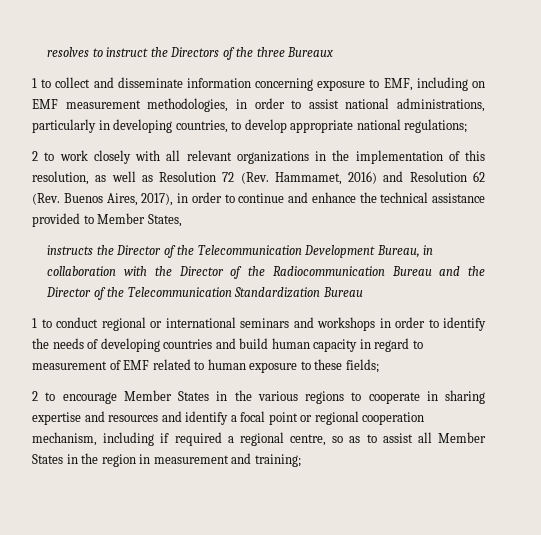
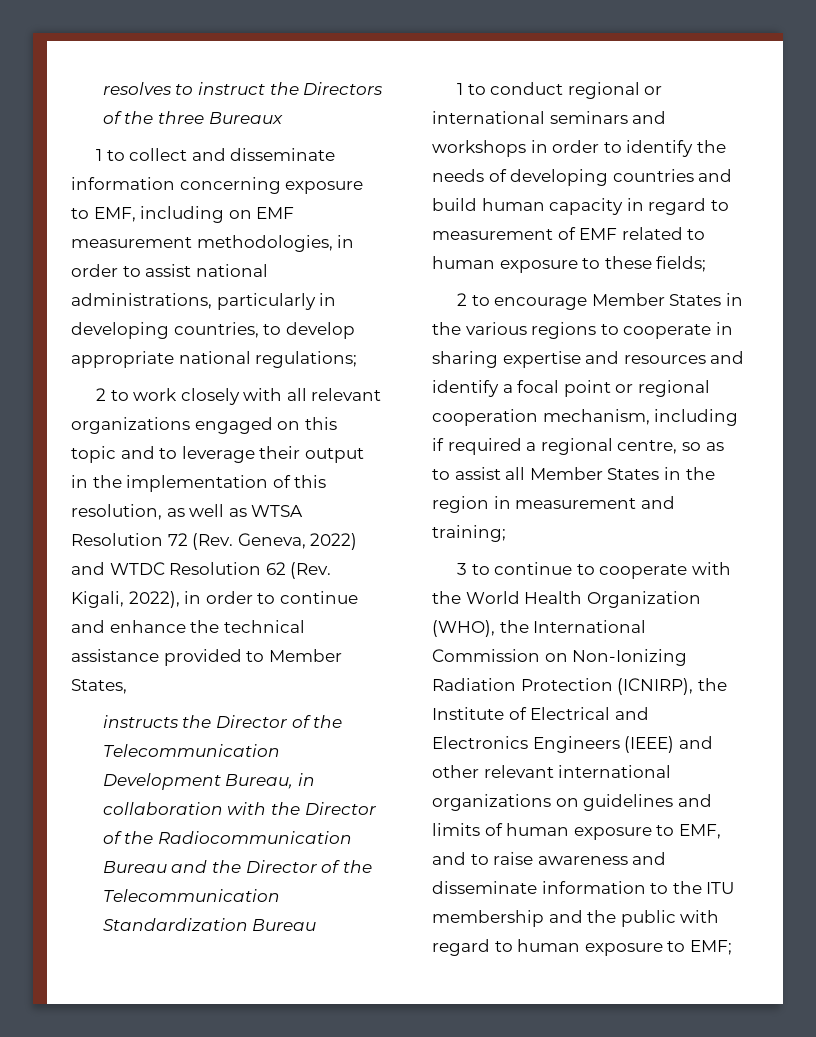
- 2 to work closely with all relevant organizations in the implementation of this resolution, as well as Resolution 72 (Rev. Hammamet, 2016) and Resolution 62 (Rev. Buenos Aires, 2017), in order to continue and enhance the technical assistance provided to Member States,
+ 2 to work closely with all relevant organizations engaged on this topic and to leverage their output in the implementation of this resolution, as well as WTSA Resolution 72 (Rev. Geneva, 2022) and WTDC Resolution 62 (Rev. Kigali, 2022), in order to continue and enhance the technical assistance provided to Member States,
+ 3 to continue to cooperate with the World Health Organization (WHO), the International Commission on Non-Ionizing Radiation Protection (ICNIRP), the Institute of Electrical and Electronics Engineers (IEEE) and other relevant international organizations on guidelines and limits of human exposure to EMF, and to raise awareness and disseminate information to the ITU membership and the public with regard to human exposure to EMF;

